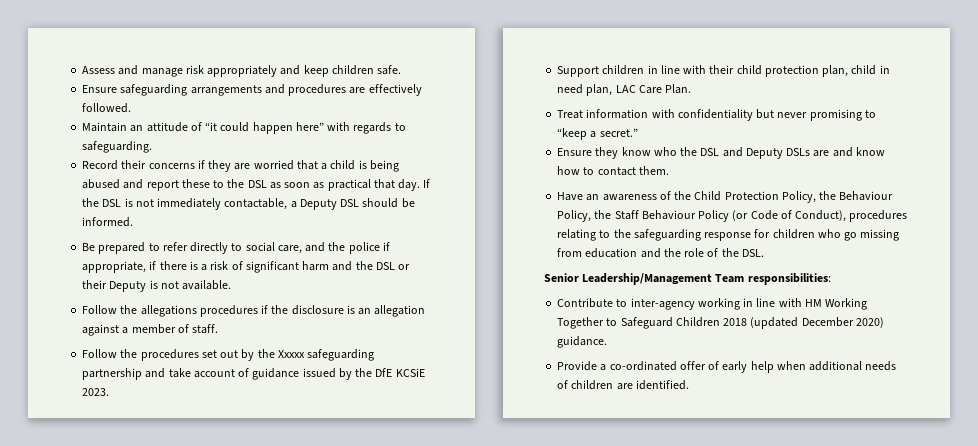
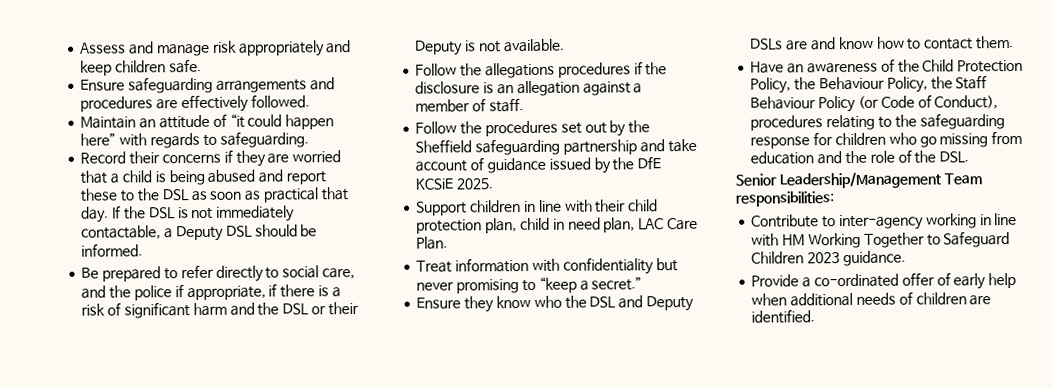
- Follow the procedures set out by the Xxxxx safeguarding partnership and take account of guidance issued by the DfE KCSiE 2023.
+ Follow the procedures set out by the Sheffield safeguarding partnership and take account of guidance issued by the DfE KCSiE 2025.
- Contribute to inter-agency working in line with HM Working Together to Safeguard Children 2018 (updated December 2020) guidance.
+ Contribute to inter-agency working in line with HM Working Together to Safeguard Children 2023 guidance.

